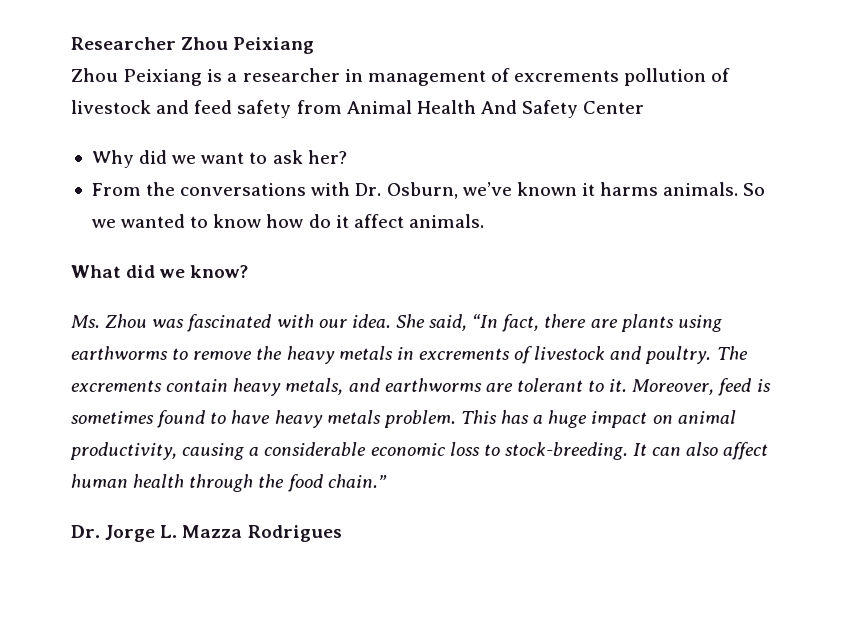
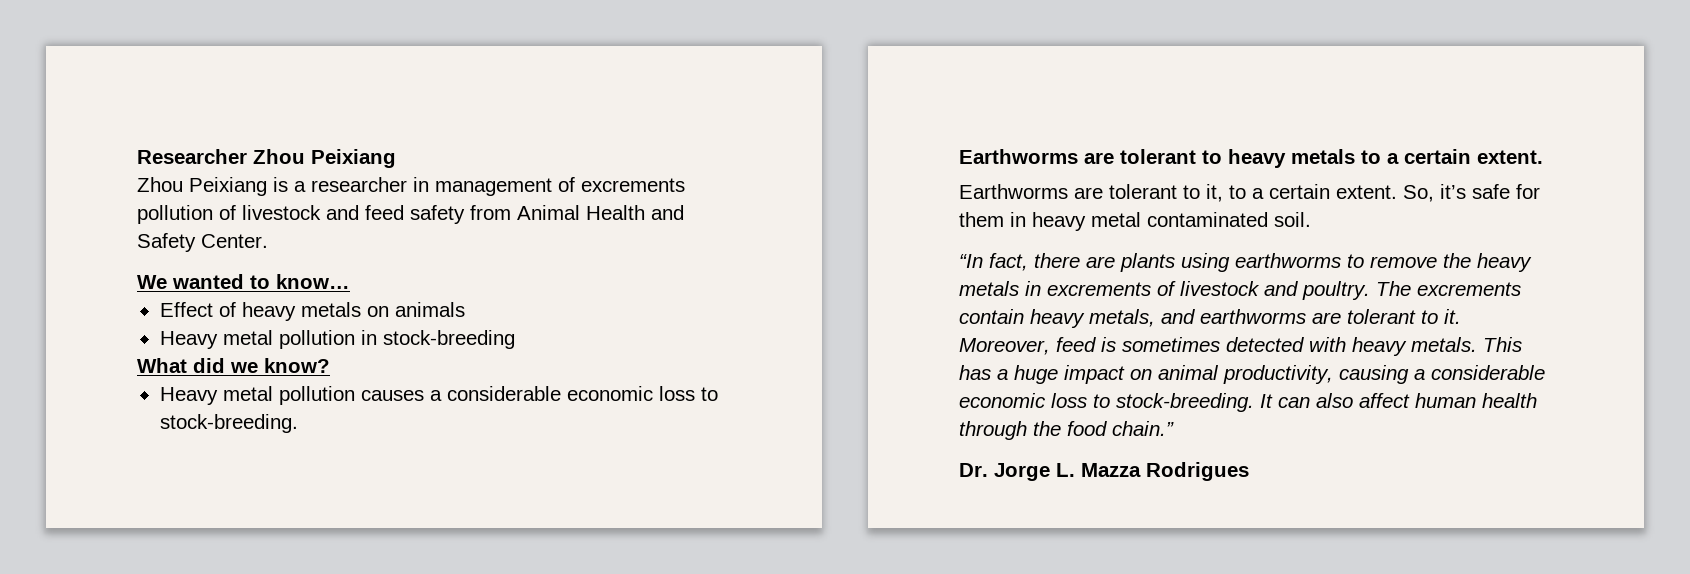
- Zhou Peixiang is a researcher in management of excrements pollution of livestock and feed safety from Animal Health And Safety Center
- Why did we want to ask her?
- From the conversations with Dr. Osburn, we’ve known it harms animals. So we wanted to know how do it affect animals.
+ Zhou Peixiang is a researcher in management of excrements pollution of livestock and feed safety from Animal Health and Safety Center.
+ We wanted to know…
+ Effect of heavy metals on animals
+ Heavy metal pollution in stock-breeding
  What did we know?
- Ms. Zhou was fascinated with our idea. She said, “In fact, there are plants using earthworms to remove the heavy metals in excrements of livestock and poultry.
+ Heavy metal pollution causes a considerable economic loss to stock-breeding.
+ Earthworms are tolerant to heavy metals to a certain extent.
+ Earthworms are tolerant to it, to a certain extent. So, it’s safe for them in heavy metal contaminated soil.
+ “In fact, there are plants using earthworms to remove the heavy metals in excrements of livestock and poultry.
- Moreover, feed is sometimes found to have heavy metals problem.
+ Moreover, feed is sometimes detected with heavy metals.

